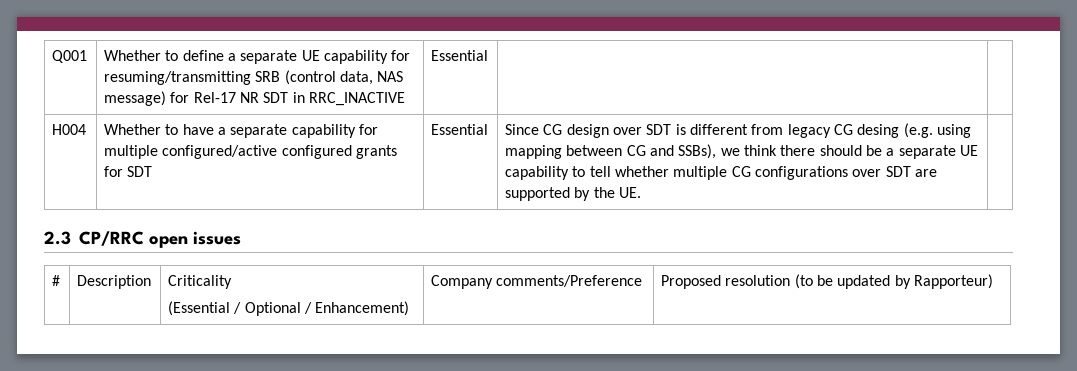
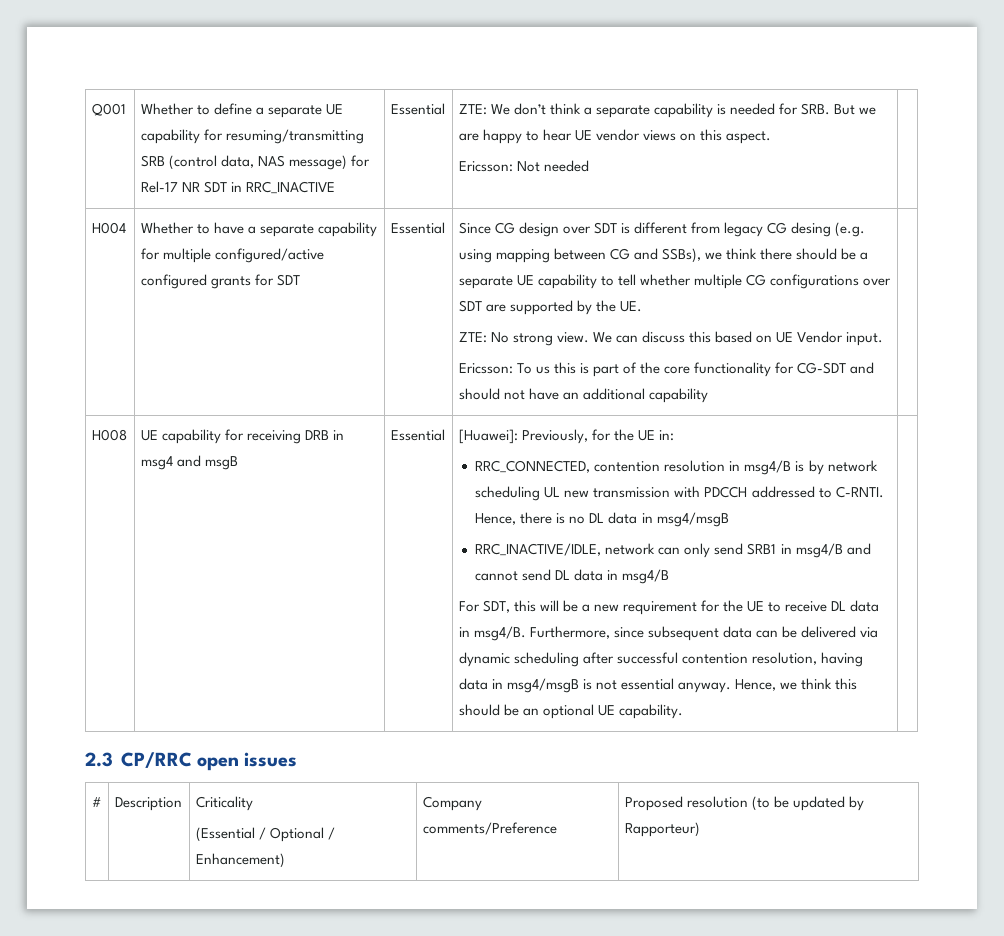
+ ZTE: We don’t think a separate capability is needed for SRB. But we are happy to hear UE vendor views on this aspect.
+ Ericsson: Not needed
+ ZTE: No strong view. We can discuss this based on UE Vendor input.
+ Ericsson: To us this is part of the core functionality for CG-SDT and should not have an additional capability |
+ H008 | UE capability for receiving DRB in msg4 and msgB | Essential | [Huawei]: Previously, for the UE in:
+ RRC_CONNECTED, contention resolution in msg4/B is by network scheduling UL new transmission with PDCCH addressed to C-RNTI. Hence, there is no DL data in msg4/msgB
+ RRC_INACTIVE/IDLE, network can only send SRB1 in msg4/B and cannot send DL data in msg4/B
+ For SDT, this will be a new requirement for the UE to receive DL data in msg4/B. Furthermore, since subsequent data can be delivered via dynamic scheduling after successful contention resolution, having data in msg4/msgB is not essential anyway. Hence, we think this should be an optional UE capability.

